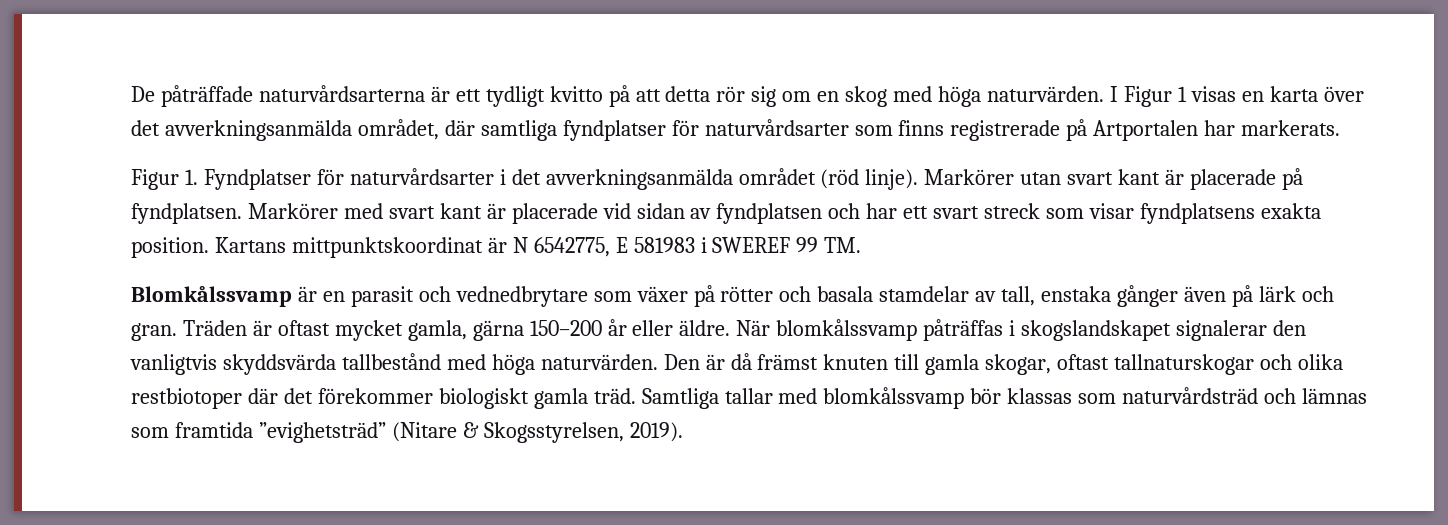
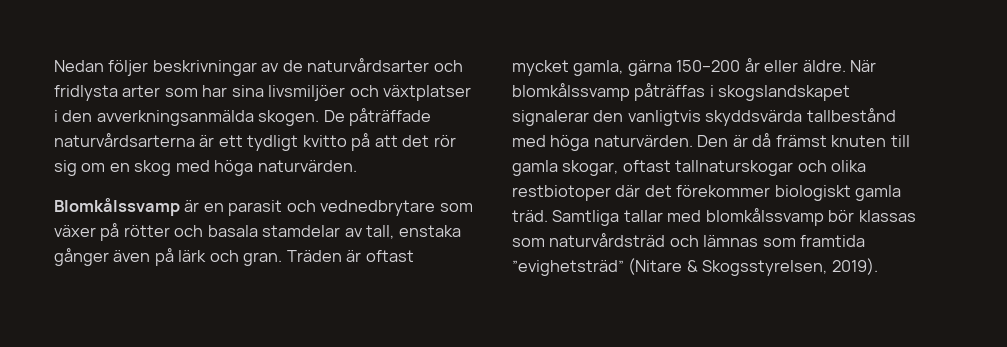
+ Nedan följer beskrivningar av de naturvårdsarter och fridlysta arter som har sina livsmiljöer och växtplatser i den avverkningsanmälda skogen.
- De påträffade naturvårdsarterna är ett tydligt kvitto på att detta rör sig om en skog med höga naturvärden. I Figur 1 visas en karta över det avverkningsanmälda området, där samtliga fyndplatser för naturvårdsarter som finns registrerade på Artportalen har markerats.
- Figur 1. Fyndplatser för naturvårdsarter i det avverkningsanmälda området (röd linje). Markörer utan svart kant är placerade på fyndplatsen. Markörer med svart kant är placerade vid sidan av fyndplatsen och har ett svart streck som visar fyndplatsens exakta position. Kartans mittpunktskoordinat är N 6542775, E 581983 i SWEREF 99 TM.
+ De påträffade naturvårdsarterna är ett tydligt kvitto på att det rör sig om en skog med höga naturvärden.

